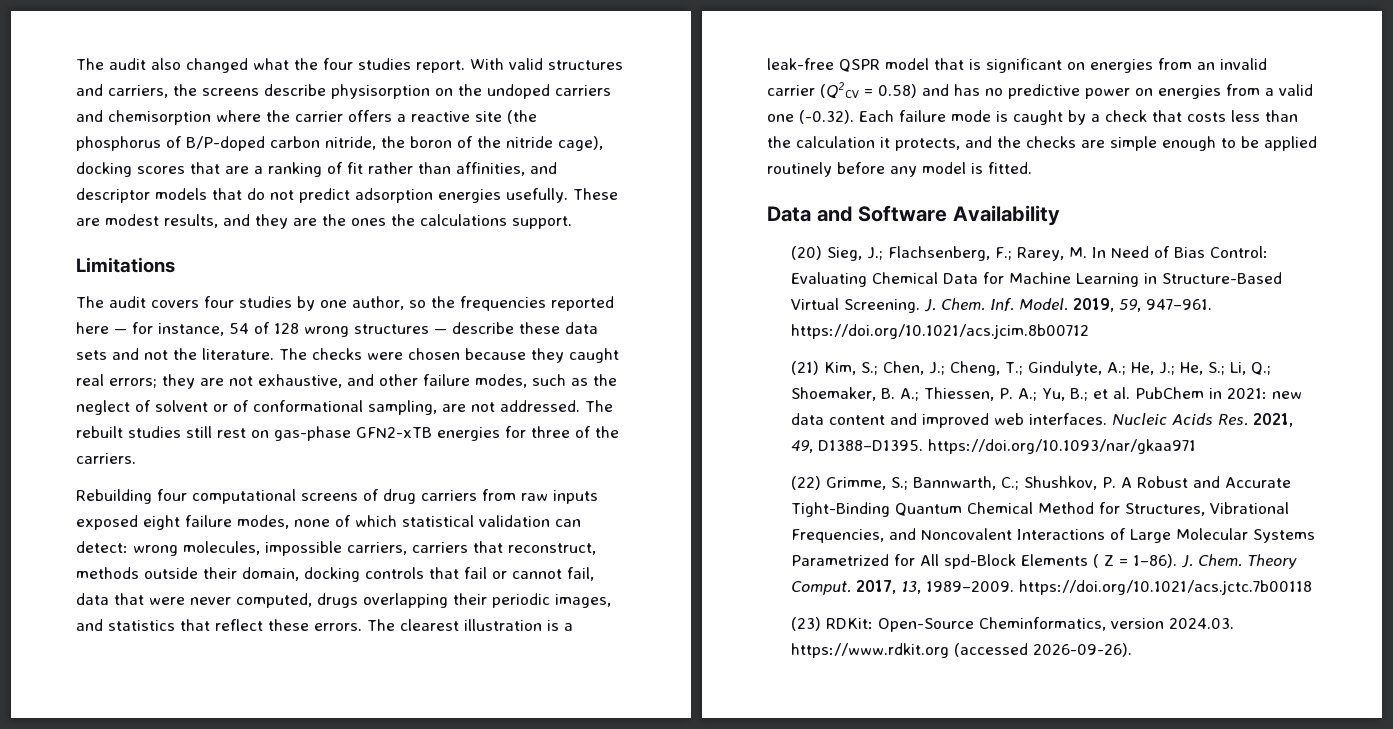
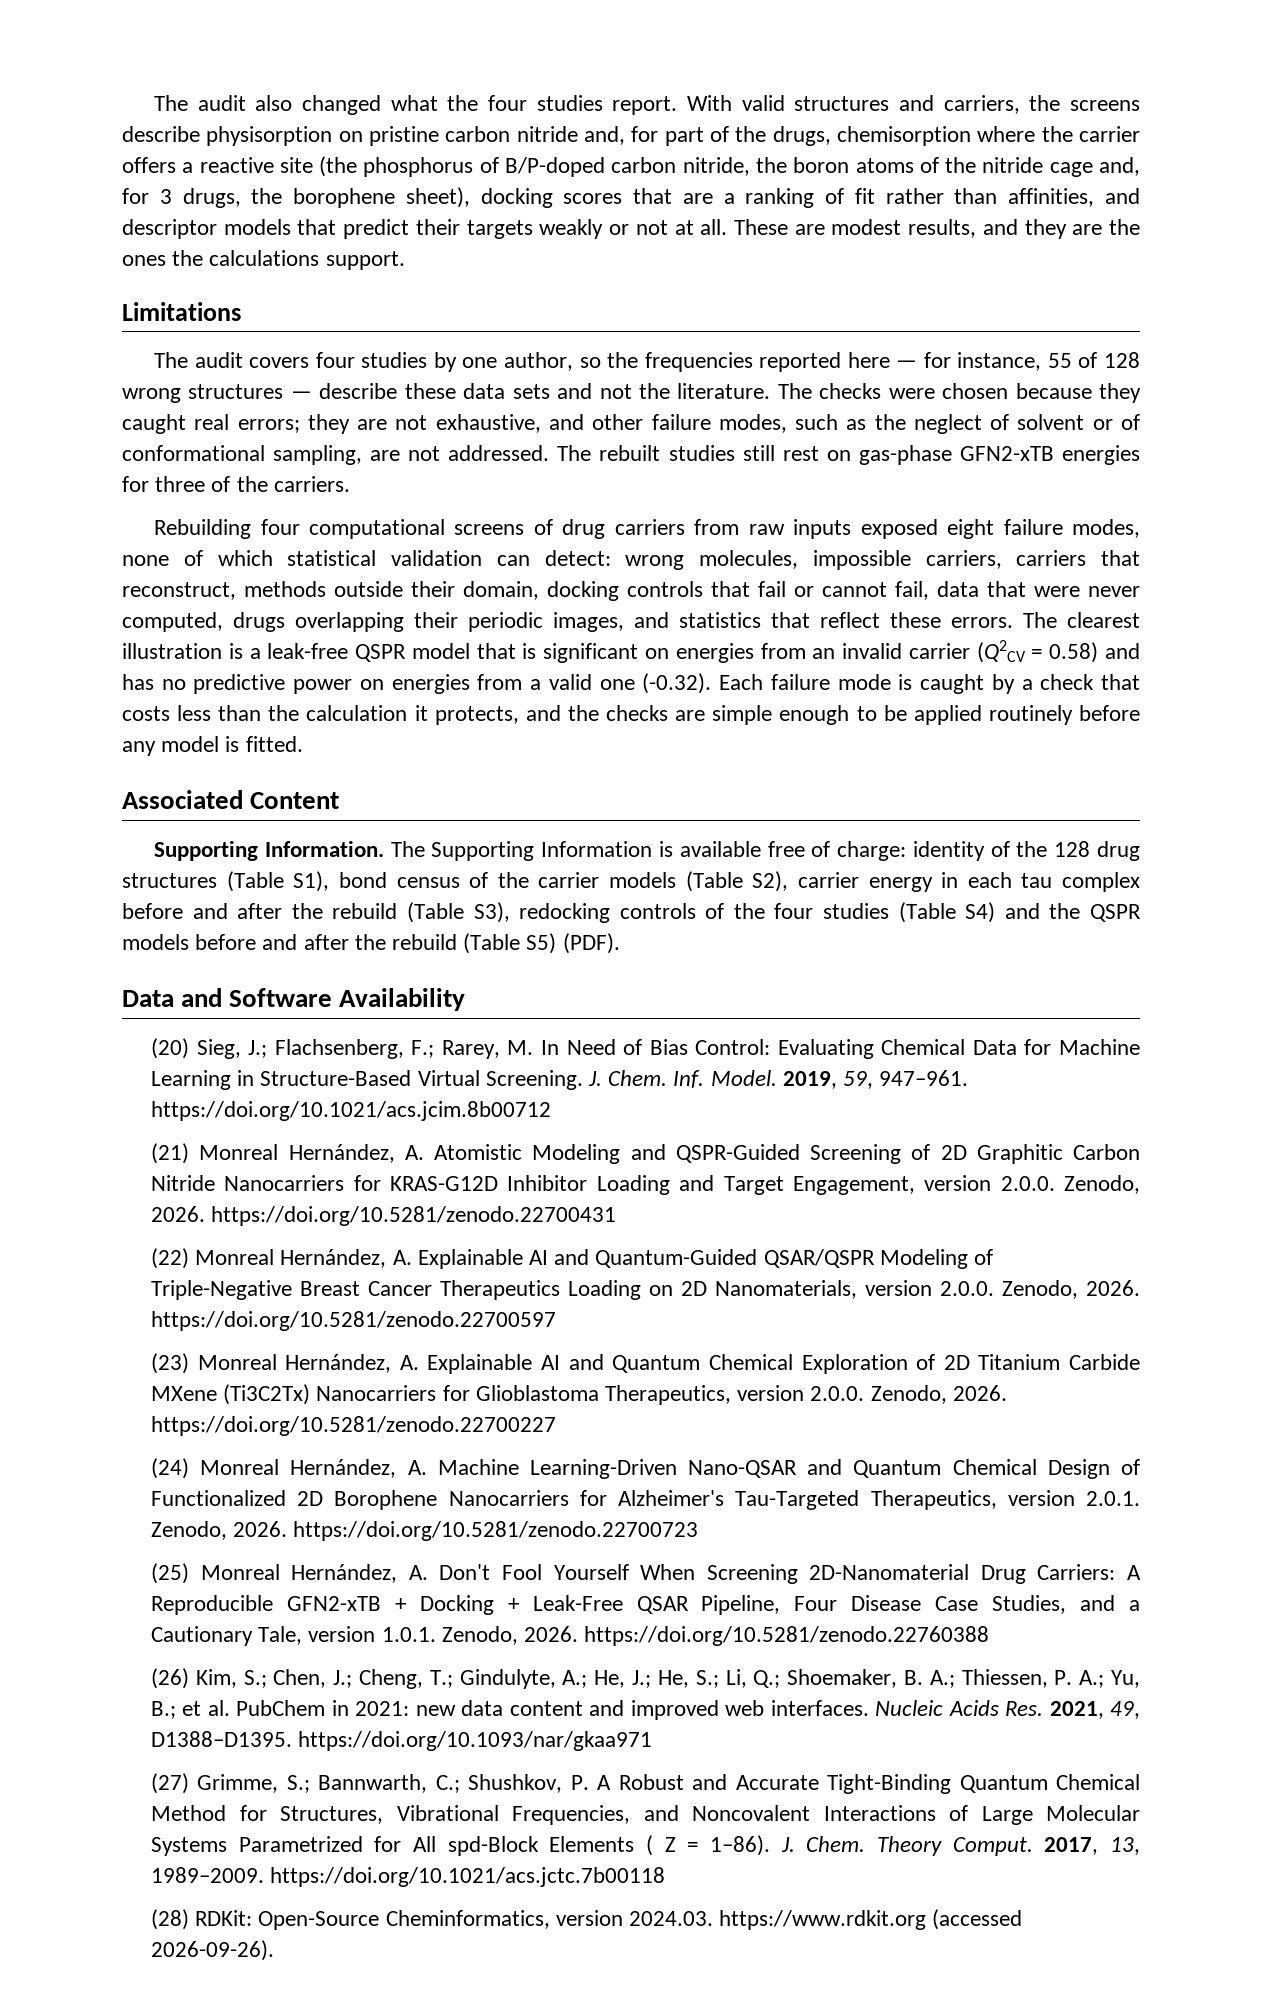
- With valid structures and carriers, the screens describe physisorption on the undoped carriers and chemisorption where the carrier offers a reactive site (the phosphorus of B/P-doped carbon nitride, the boron of the nitride cage), docking scores that are a ranking of fit rather than affinities, and descriptor models that do not predict adsorption energies usefully.
+ With valid structures and carriers, the screens describe physisorption on pristine carbon nitride and, for part of the drugs, chemisorption where the carrier offers a reactive site (the phosphorus of B/P-doped carbon nitride, the boron atoms of the nitride cage and, for 3 drugs, the borophene sheet), docking scores that are a ranking of fit rather than affinities, and descriptor models that predict their targets weakly or not at all.
- The audit covers four studies by one author, so the frequencies reported here — for instance, 54 of 128 wrong structures — describe these data sets and not the literature.
+ The audit covers four studies by one author, so the frequencies reported here — for instance, 55 of 128 wrong structures — describe these data sets and not the literature.
+ Associated Content
+ Supporting Information. The Supporting Information is available free of charge: identity of the 128 drug structures (Table S1), bond census of the carrier models (Table S2), carrier energy in each tau complex before and after the rebuild (Table S3), redocking controls of the four studies (Table S4) and the QSPR models before and after the rebuild (Table S5) (PDF).
- (21) Kim, S.; Chen, J.; Cheng, T.; Gindulyte, A.; He, J.; He, S.; Li, Q.; Shoemaker, B. A.; Thiessen, P. A.; Yu, B.; et al. PubChem in 2021: new data content and improved web interfaces.
+ (21) Monreal Hernández, A. Atomistic Modeling and QSPR-Guided Screening of 2D Graphitic Carbon Nitride Nanocarriers for KRAS-G12D Inhibitor Loading and Target Engagement, version 2.0.0. Zenodo, 2026. https://doi.org/10.5281/zenodo.22700431
+ (22) Monreal Hernández, A. Explainable AI and Quantum-Guided QSAR/QSPR Modeling of Triple-Negative Breast Cancer Therapeutics Loading on 2D Nanomaterials, version 2.0.0. Zenodo, 2026. https://doi.org/10.5281/zenodo.22700597
+ (23) Monreal Hernández, A. Explainable AI and Quantum Chemical Exploration of 2D Titanium Carbide MXene (Ti3C2Tx) Nanocarriers for Glioblastoma Therapeutics, version 2.0.0. Zenodo, 2026. https://doi.org/10.5281/zenodo.22700227
+ (24) Monreal Hernández, A. Machine Learning-Driven Nano-QSAR and Quantum Chemical Design of Functionalized 2D Borophene Nanocarriers for Alzheimer's Tau-Targeted Therapeutics, version 2.0.1. Zenodo, 2026. https://doi.org/10.5281/zenodo.22700723
+ (25) Monreal Hernández, A. Don't Fool Yourself When Screening 2D-Nanomaterial Drug Carriers: A Reproducible GFN2-xTB + Docking + Leak-Free QSAR Pipeline, Four Disease Case Studies, and a Cautionary Tale, version 1.0.1. Zenodo, 2026. https://doi.org/10.5281/zenodo.22760388
+ (26) Kim, S.; Chen, J.; Cheng, T.; Gindulyte, A.; He, J.; He, S.; Li, Q.; Shoemaker, B. A.; Thiessen, P. A.; Yu, B.; et al. PubChem in 2021: new data content and improved web interfaces.
- (22) Grimme, S.; Bannwarth, C.; Shushkov, P. A Robust and Accurate Tight-Binding Quantum Chemical Method for Structures, Vibrational Frequencies, and Noncovalent Interactions of Large Molecular Systems Parametrized for All spd-Block Elements ( Z = 1–86).
+ (27) Grimme, S.; Bannwarth, C.; Shushkov, P. A Robust and Accurate Tight-Binding Quantum Chemical Method for Structures, Vibrational Frequencies, and Noncovalent Interactions of Large Molecular Systems Parametrized for All spd-Block Elements ( Z = 1–86).
- (23) RDKit: Open-Source Cheminformatics, version 2024.03. https://www.rdkit.org (accessed 2026-09-26).
+ (28) RDKit: Open-Source Cheminformatics, version 2024.03. https://www.rdkit.org (accessed 2026-09-26).

